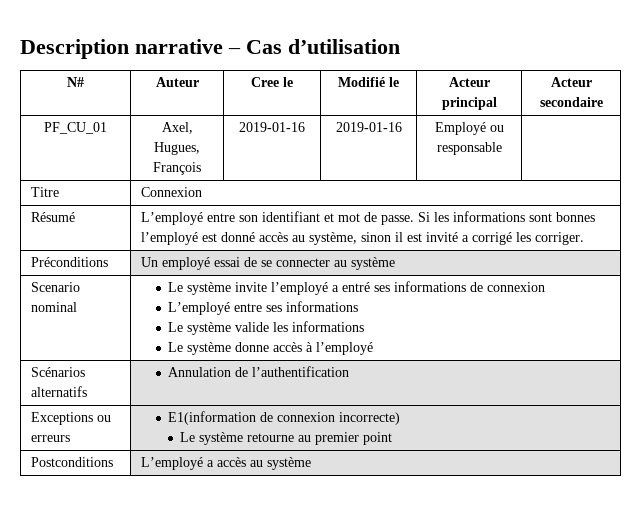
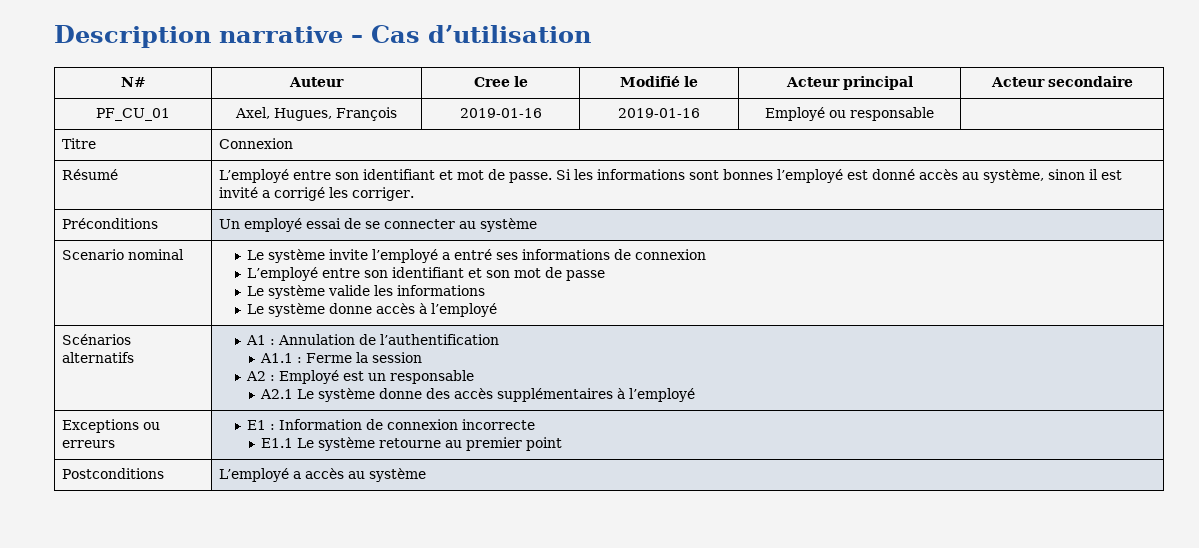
  Scenario nominal | Le système invite l’employé a entré ses informations de connexion
- L’employé entre ses informations
+ L’employé entre son identifiant et son mot de passe
- Scénarios alternatifs | Annulation de l’authentification
- Exceptions ou erreurs | E1(information de connexion incorrecte)
- Le système retourne au premier point
+ Scénarios alternatifs | A1 : Annulation de l’authentification
+ A1.1 : Ferme la session
+ A2 : Employé est un responsable
+ A2.1 Le système donne des accès supplémentaires à l’employé
+ Exceptions ou erreurs | E1 : Information de connexion incorrecte
+ E1.1 Le système retourne au premier point

